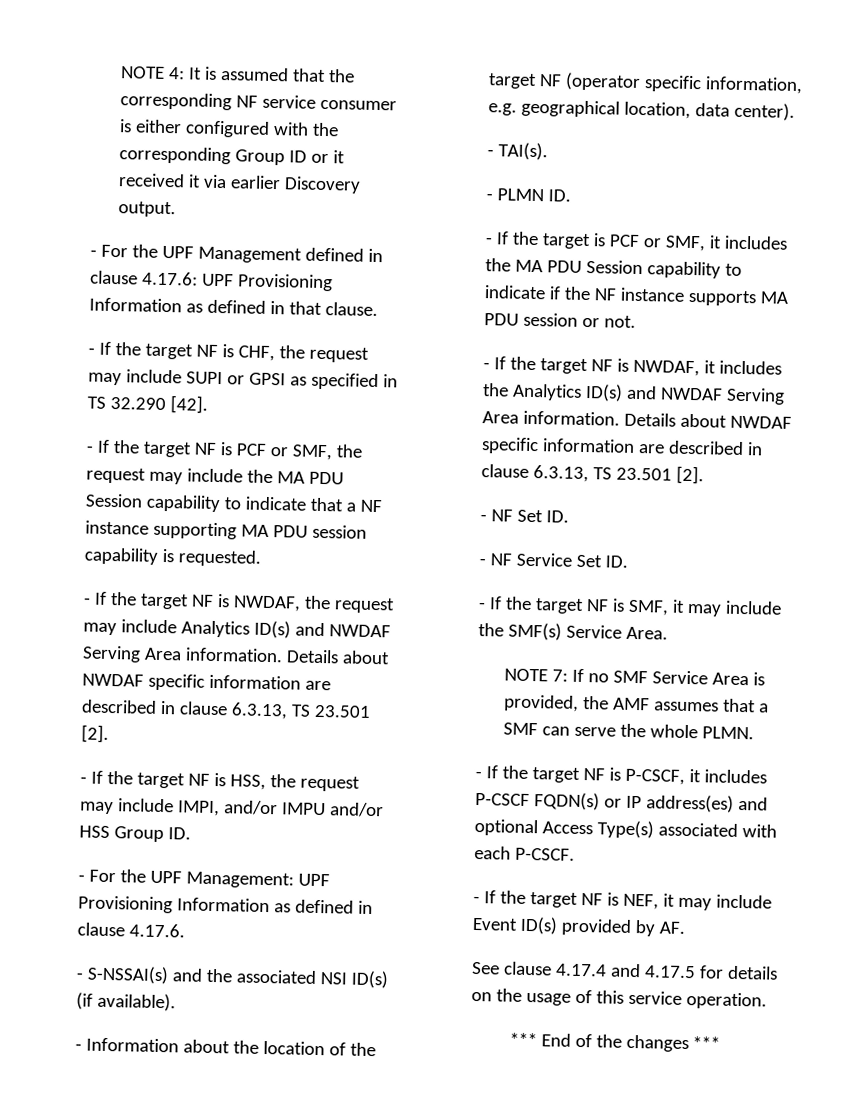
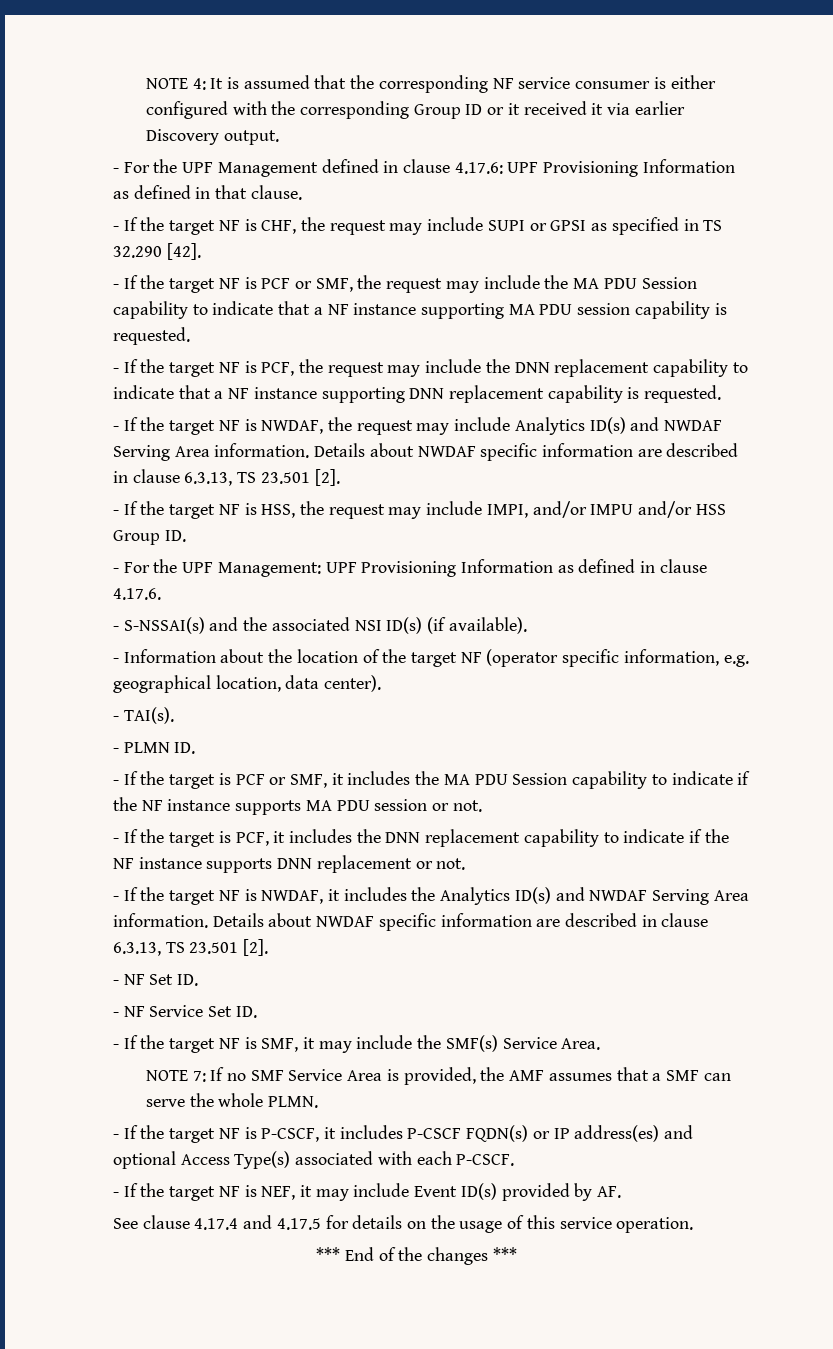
+ - If the target NF is PCF, the request may include the DNN replacement capability to indicate that a NF instance supporting DNN replacement capability is requested.
+ - If the target is PCF, it includes the DNN replacement capability to indicate if the NF instance supports DNN replacement or not.

